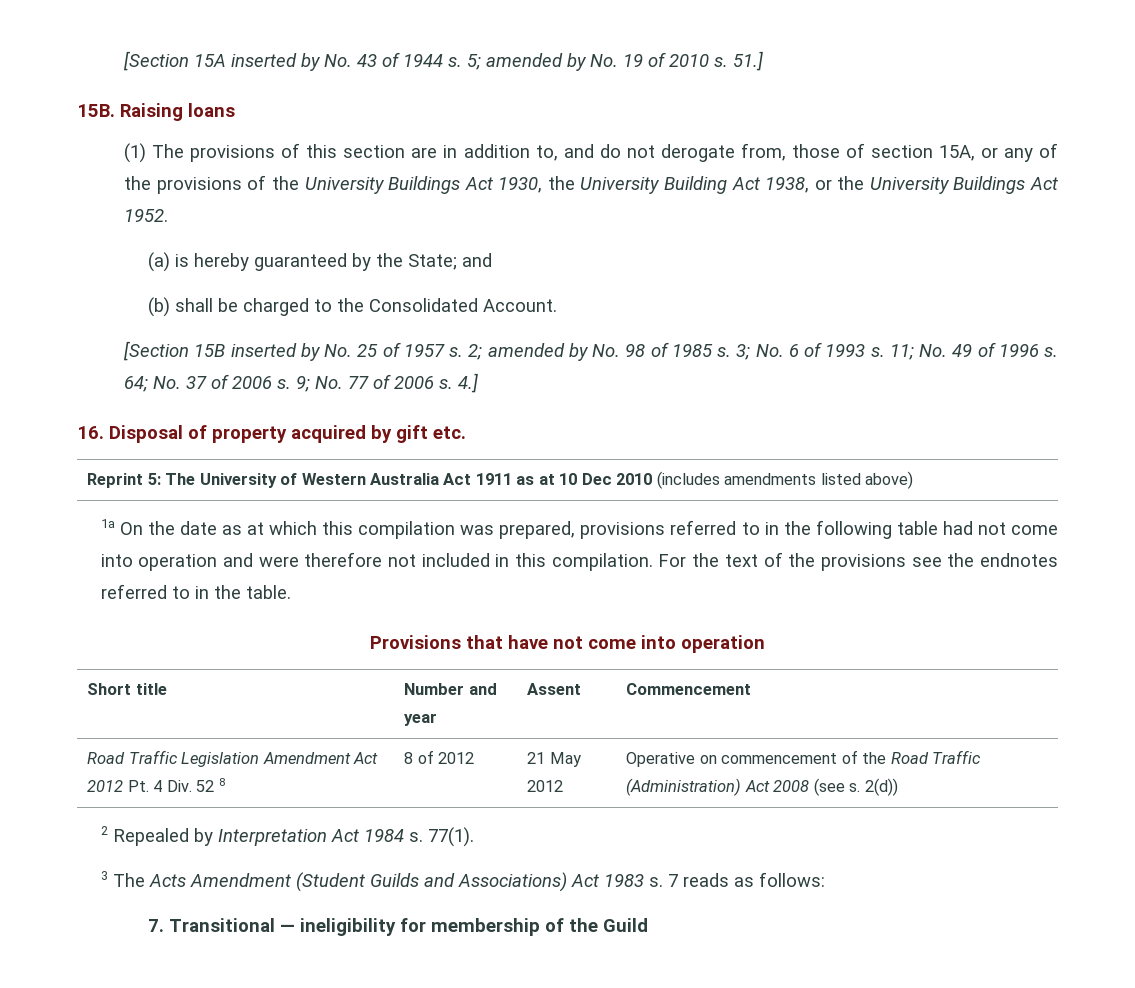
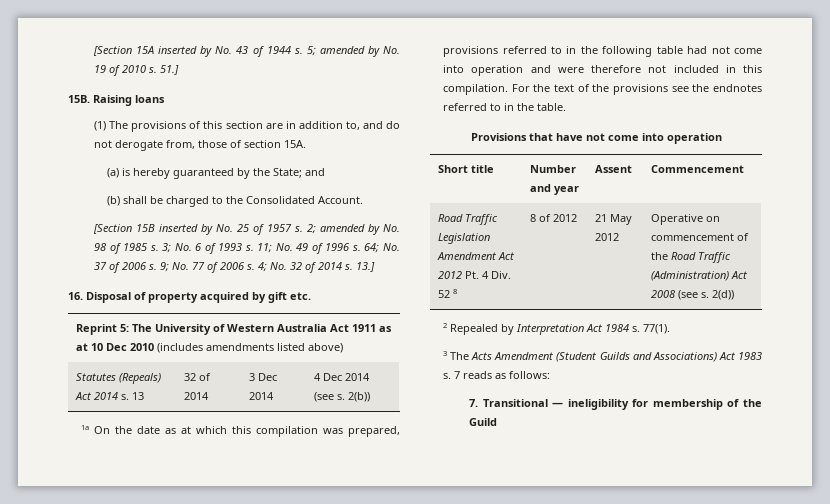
- (1) The provisions of this section are in addition to, and do not derogate from, those of section 15A, or any of the provisions of the University Buildings Act 1930, the University Building Act 1938, or the University Buildings Act 1952.
+ (1) The provisions of this section are in addition to, and do not derogate from, those of section 15A.
- 4.]
+ 4; No. 32 of 2014 s. 13.]
+ Statutes (Repeals) Act 2014 s. 13 | 32 of 2014 | 3 Dec 2014 | 4 Dec 2014 (see s. 2(b))

